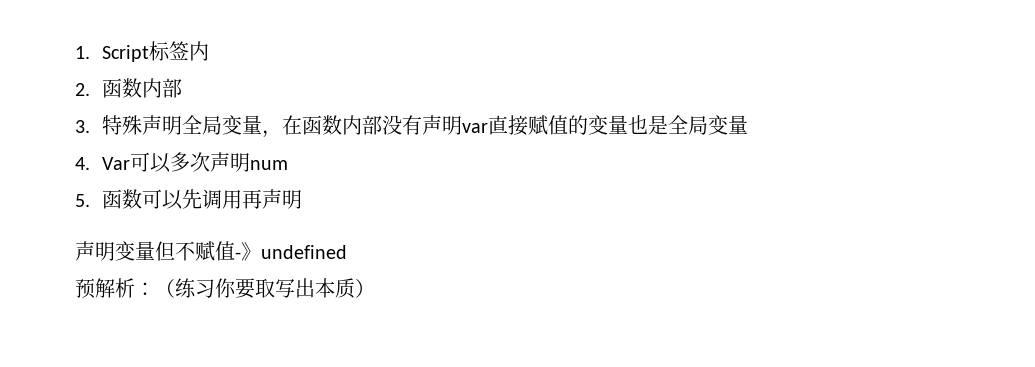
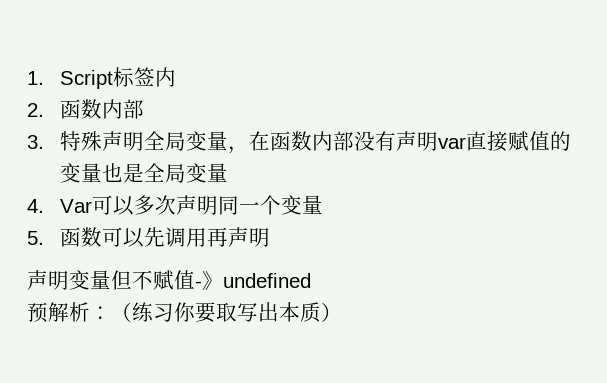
- 4. Var可以多次声明num
+ 4. Var可以多次声明同一个变量

